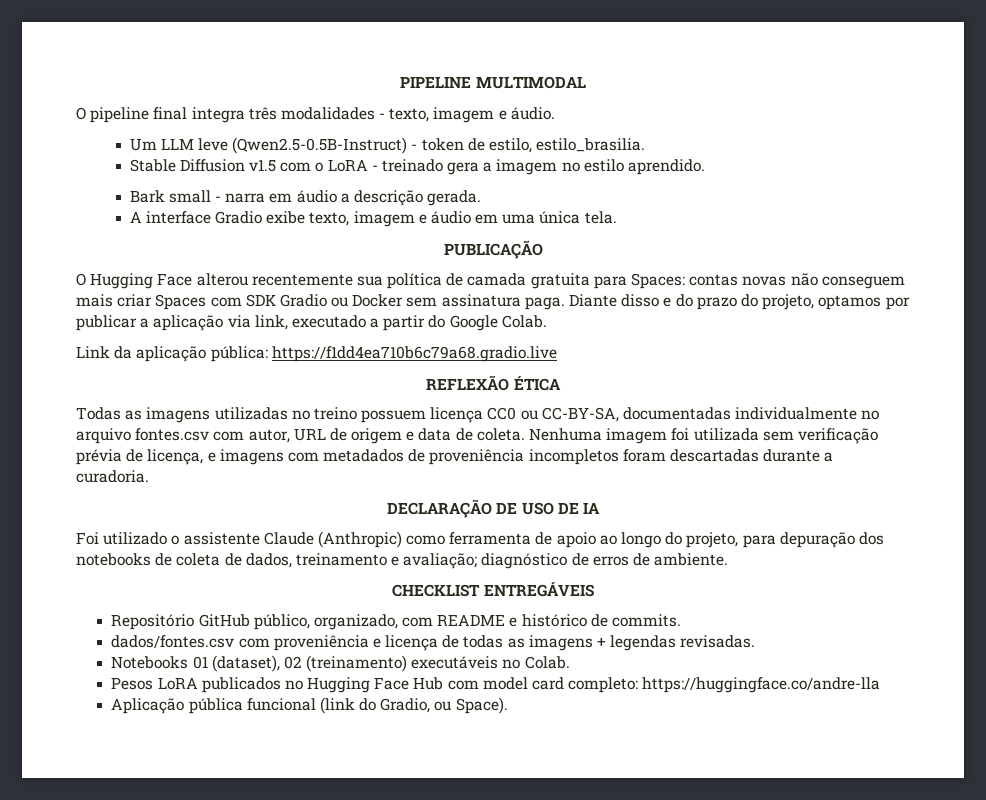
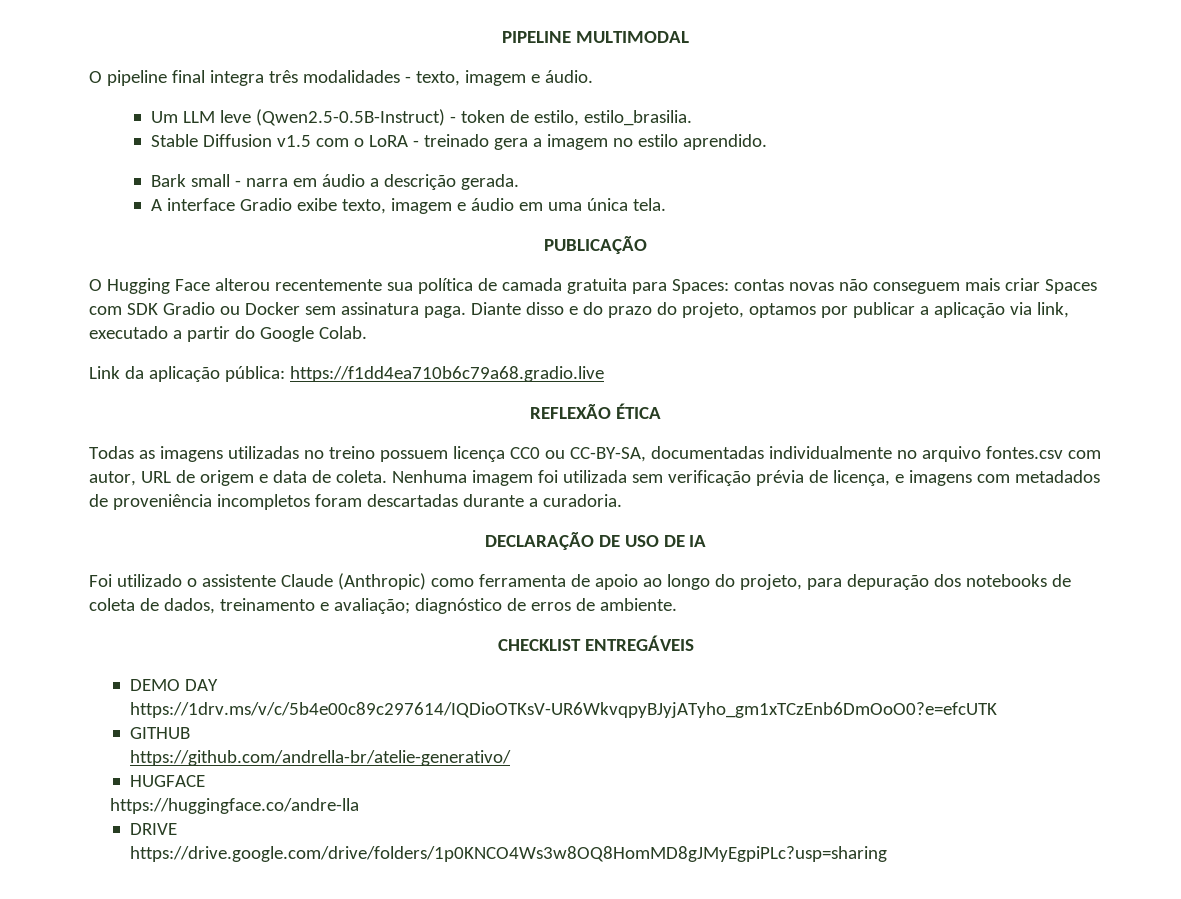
- Repositório GitHub público, organizado, com README e histórico de commits.
- dados/fontes.csv com proveniência e licença de todas as imagens + legendas revisadas.
- Notebooks 01 (dataset), 02 (treinamento) executáveis no Colab.
- Pesos LoRA publicados no Hugging Face Hub com model card completo: https://huggingface.co/andre-lla
- Aplicação pública funcional (link do Gradio, ou Space).
+ DEMO DAY
+ https://1drv.ms/v/c/5b4e00c89c297614/IQDioOTKsV-UR6WkvqpyBJyjATyho_gm1xTCzEnb6DmOoO0?e=efcUTK
+ GITHUB
+ https://github.com/andrella-br/atelie-generativo/
+ HUGFACE
+ https://huggingface.co/andre-lla
+ DRIVE
+ https://drive.google.com/drive/folders/1p0KNCO4Ws3w8OQ8HomMD8gJMyEgpiPLc?usp=sharing

